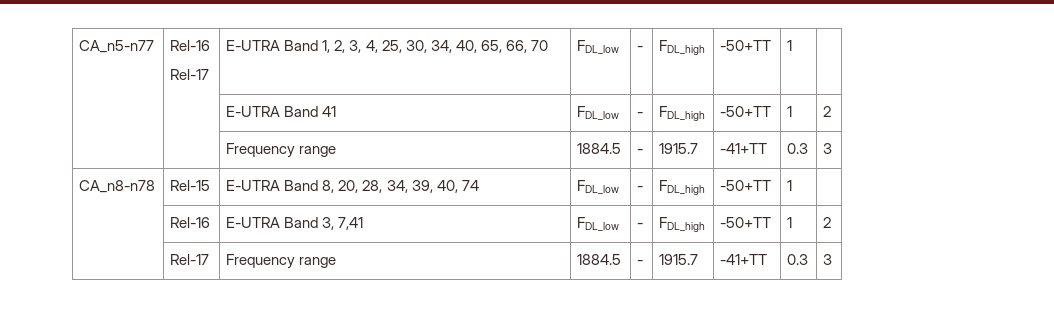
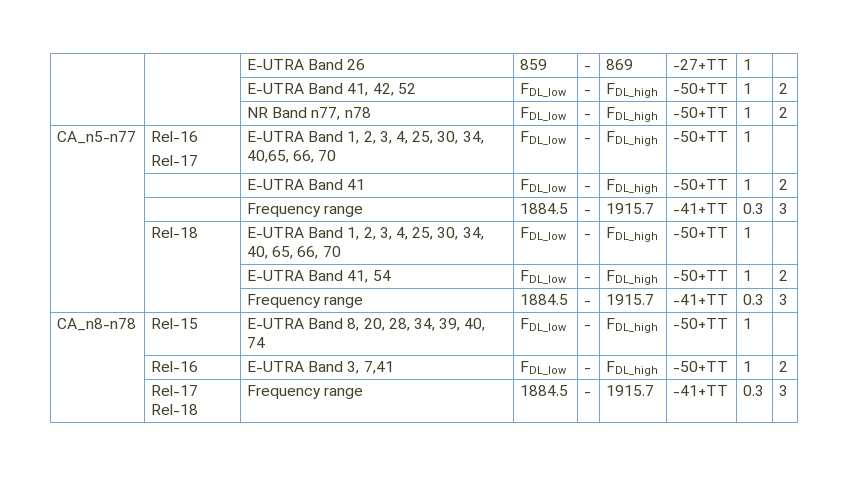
+ | | E-UTRA Band 26 | 859 | - | 869 | -27+TT | 1 |
+ | | E-UTRA Band 41, 42, 52 | FDL_low | - | FDL_high | -50+TT | 1 | 2
+ | | NR Band n77, n78 | FDL_low | - | FDL_high | -50+TT | 1 | 2
  CA_n5-n77 | Rel-16
- Rel-17 | E-UTRA Band 1, 2, 3, 4, 25, 30, 34, 40, 65, 66, 70 | FDL_low | - | FDL_high | -50+TT | 1 |
+ Rel-17 | E-UTRA Band 1, 2, 3, 4, 25, 30, 34, 40,65, 66, 70 | FDL_low | - | FDL_high | -50+TT | 1 |
+ | | E-UTRA Band 41 | FDL_low | - | FDL_high | -50+TT | 1 | 2
+ | | Frequency range | 1884.5 | - | 1915.7 | -41+TT | 0.3 | 3
+ | Rel-18 | E-UTRA Band 1, 2, 3, 4, 25, 30, 34, 40, 65, 66, 70 | FDL_low | - | FDL_high | -50+TT | 1 |
- | | E-UTRA Band 41 | FDL_low | - | FDL_high | -50+TT | 1 | 2
+ | | E-UTRA Band 41, 54 | FDL_low | - | FDL_high | -50+TT | 1 | 2
- | Rel-17 | Frequency range | 1884.5 | - | 1915.7 | -41+TT | 0.3 | 3
+ | Rel-17 Rel-18 | Frequency range | 1884.5 | - | 1915.7 | -41+TT | 0.3 | 3

